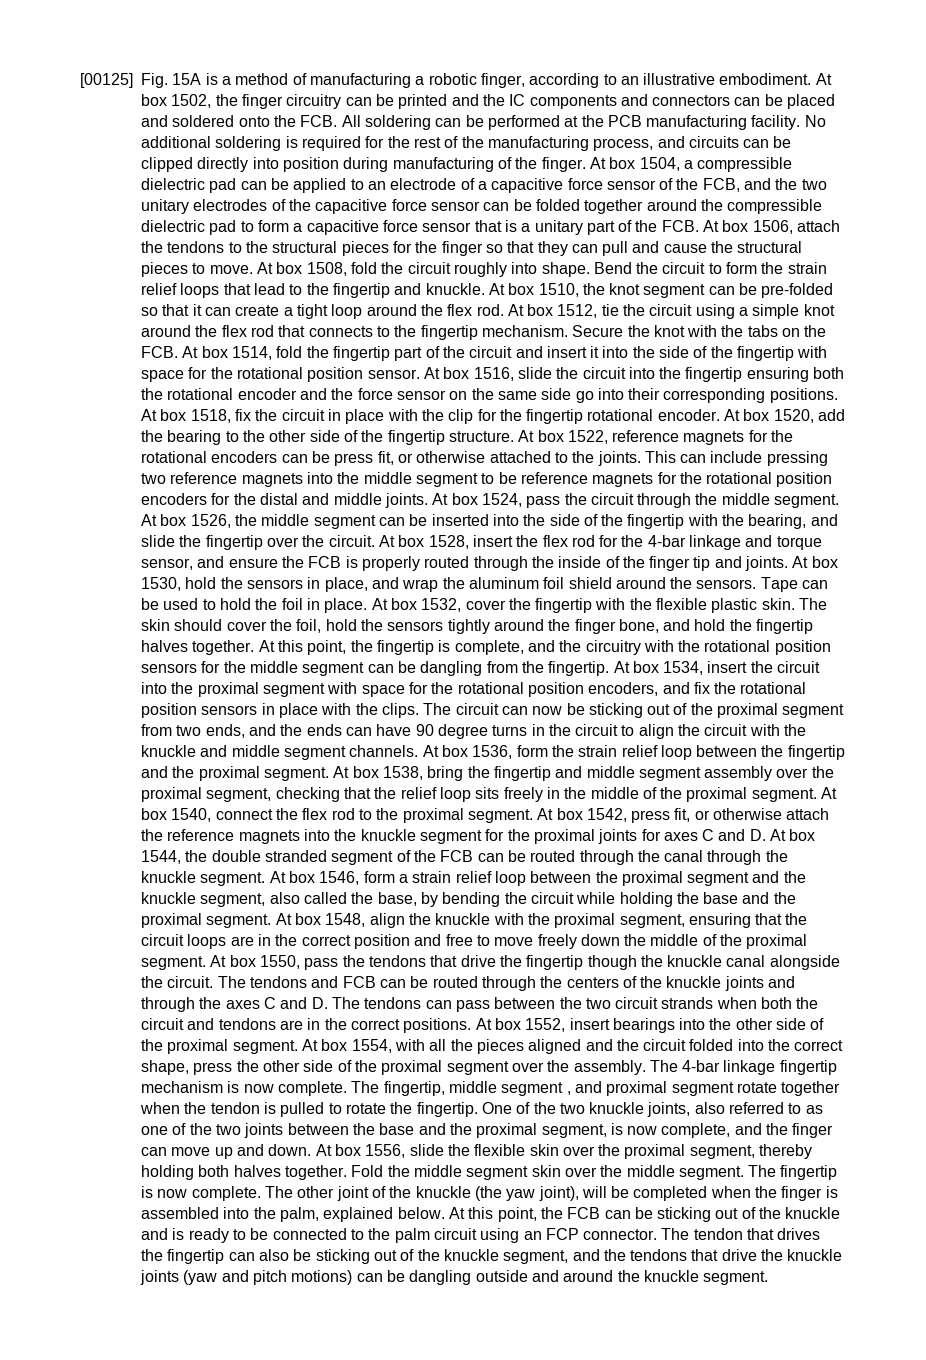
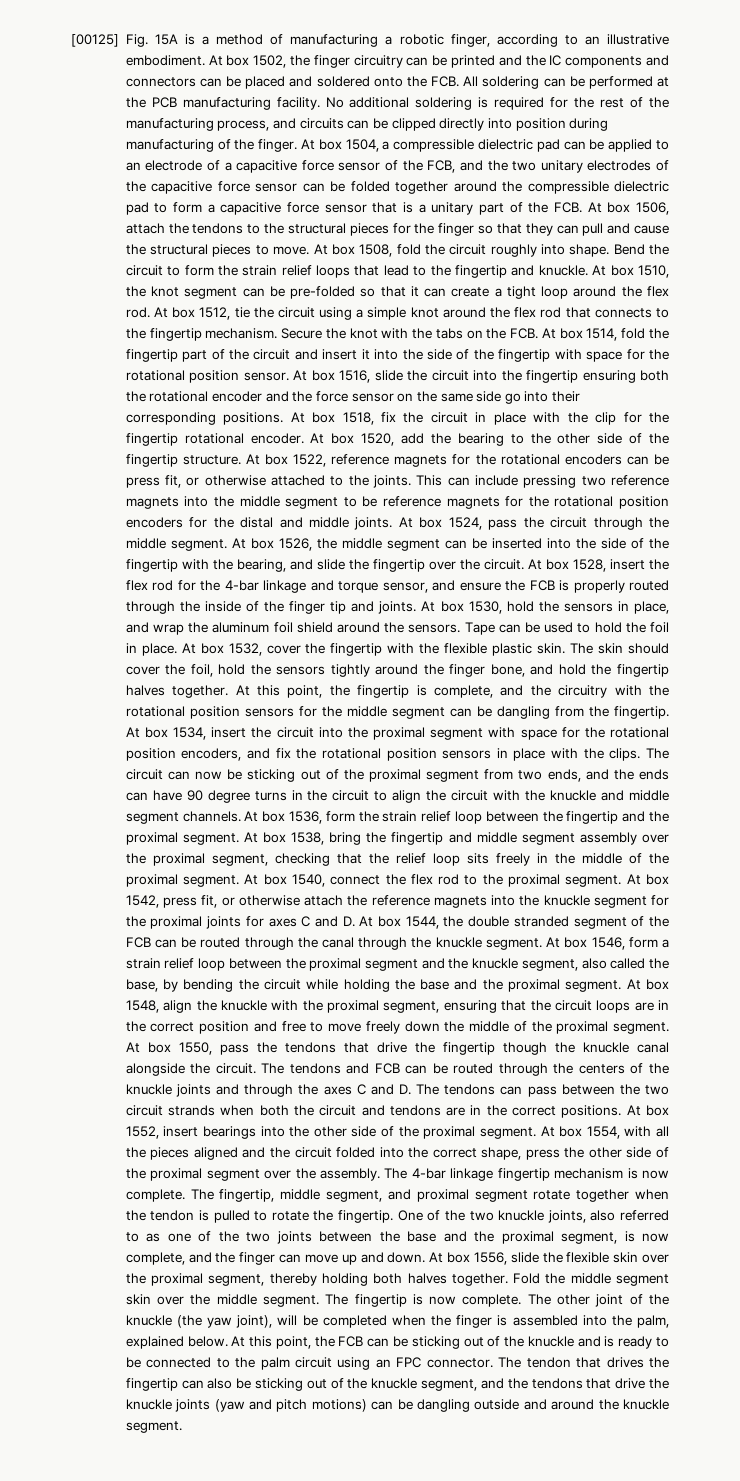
- The fingertip, middle segment , and proximal segment rotate together when the tendon is pulled to rotate the fingertip.
+ The fingertip, middle segment, and proximal segment rotate together when the tendon is pulled to rotate the fingertip.
- At this point, the FCB can be sticking out of the knuckle and is ready to be connected to the palm circuit using an FCP connector.
+ At this point, the FCB can be sticking out of the knuckle and is ready to be connected to the palm circuit using an FPC connector.

